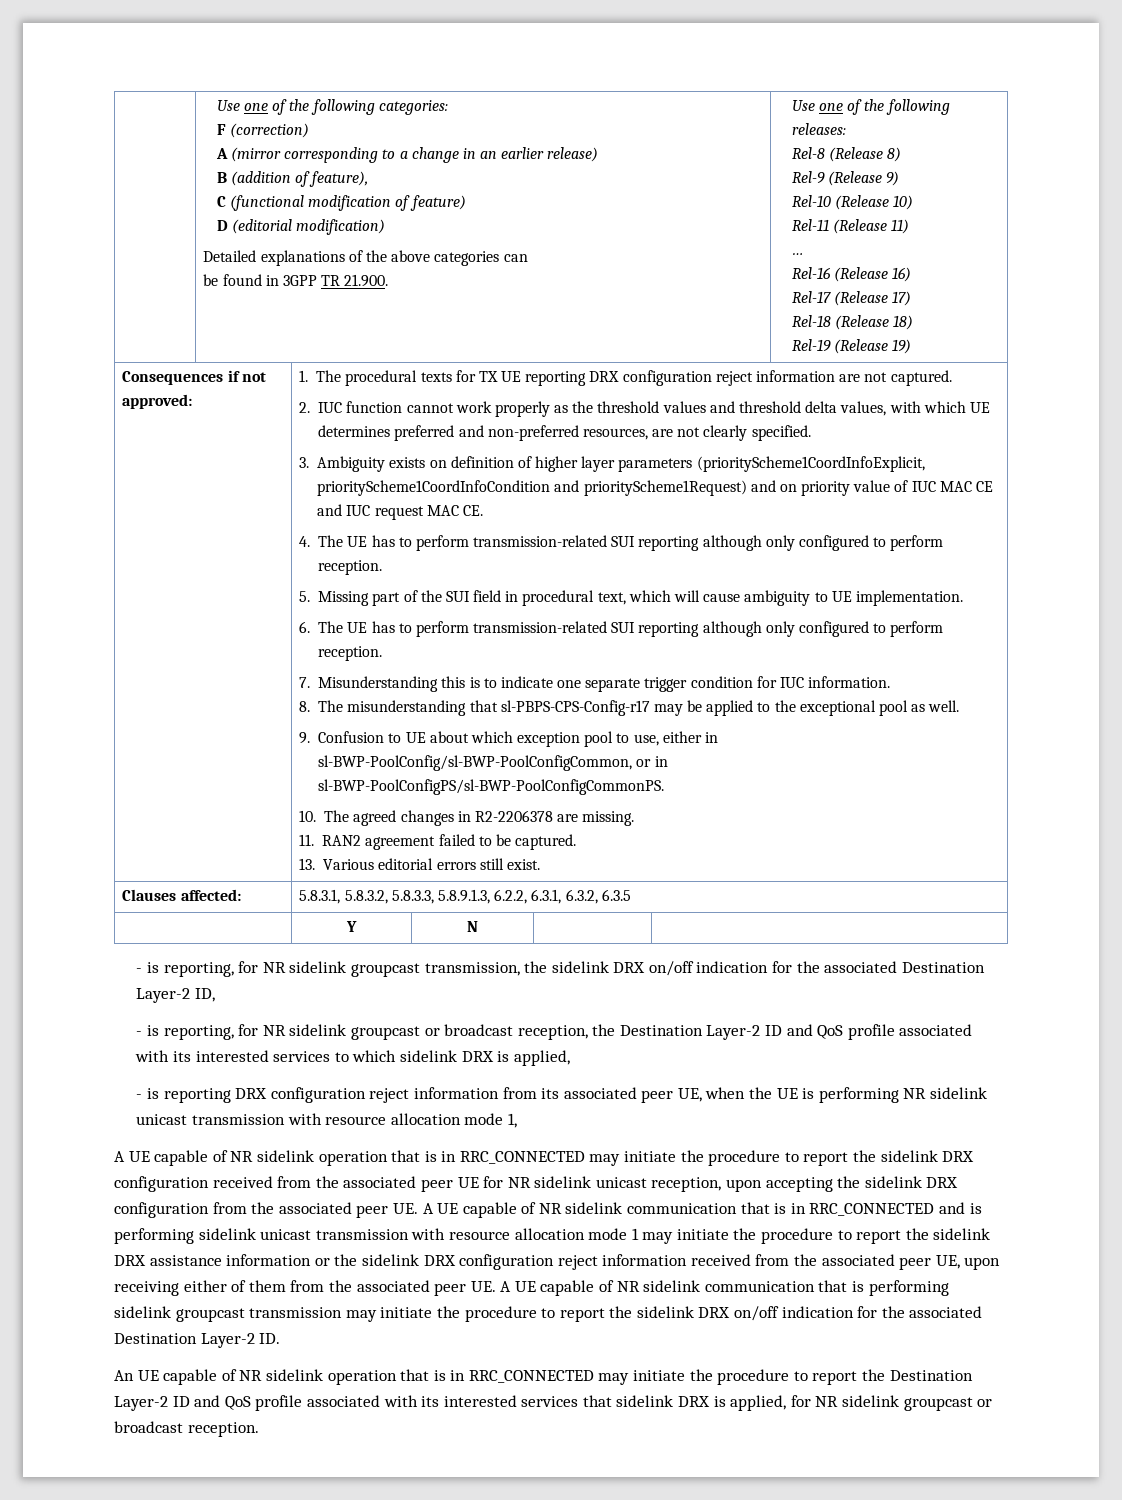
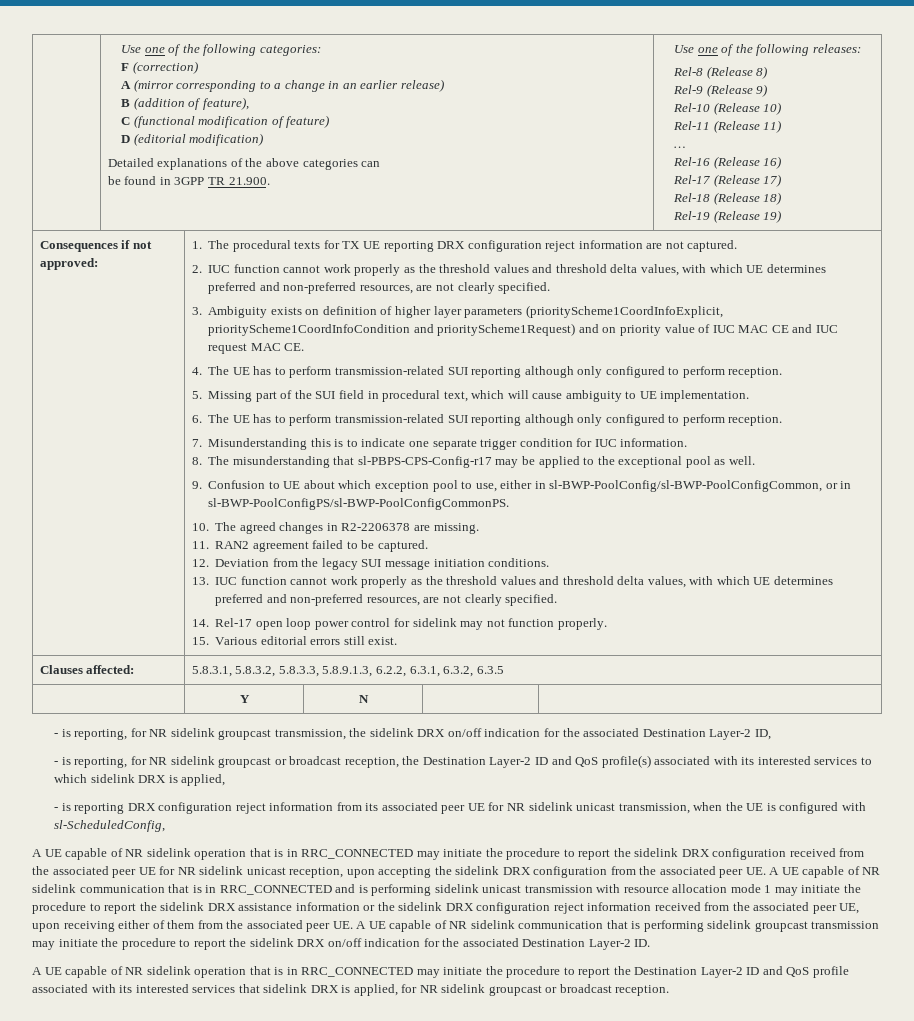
- 13. Various editorial errors still exist.
+ 12. Deviation from the legacy SUI message initiation conditions.
+ 13. IUC function cannot work properly as the threshold values and threshold delta values, with which UE determines preferred and non-preferred resources, are not clearly specified.
+ 14. Rel-17 open loop power control for sidelink may not function properly.
+ 15. Various editorial errors still exist.
- - is reporting, for NR sidelink groupcast or broadcast reception, the Destination Layer-2 ID and QoS profile associated with its interested services to which sidelink DRX is applied,
+ - is reporting, for NR sidelink groupcast or broadcast reception, the Destination Layer-2 ID and QoS profile(s) associated with its interested services to which sidelink DRX is applied,
- - is reporting DRX configuration reject information from its associated peer UE, when the UE is performing NR sidelink unicast transmission with resource allocation mode 1,
+ - is reporting DRX configuration reject information from its associated peer UE for NR sidelink unicast transmission, when the UE is configured with sl-ScheduledConfig,
- An UE capable of NR sidelink operation that is in RRC_CONNECTED may initiate the procedure to report the Destination Layer-2 ID and QoS profile associated with its interested services that sidelink DRX is applied, for NR sidelink groupcast or broadcast reception.
+ A UE capable of NR sidelink operation that is in RRC_CONNECTED may initiate the procedure to report the Destination Layer-2 ID and QoS profile associated with its interested services that sidelink DRX is applied, for NR sidelink groupcast or broadcast reception.

